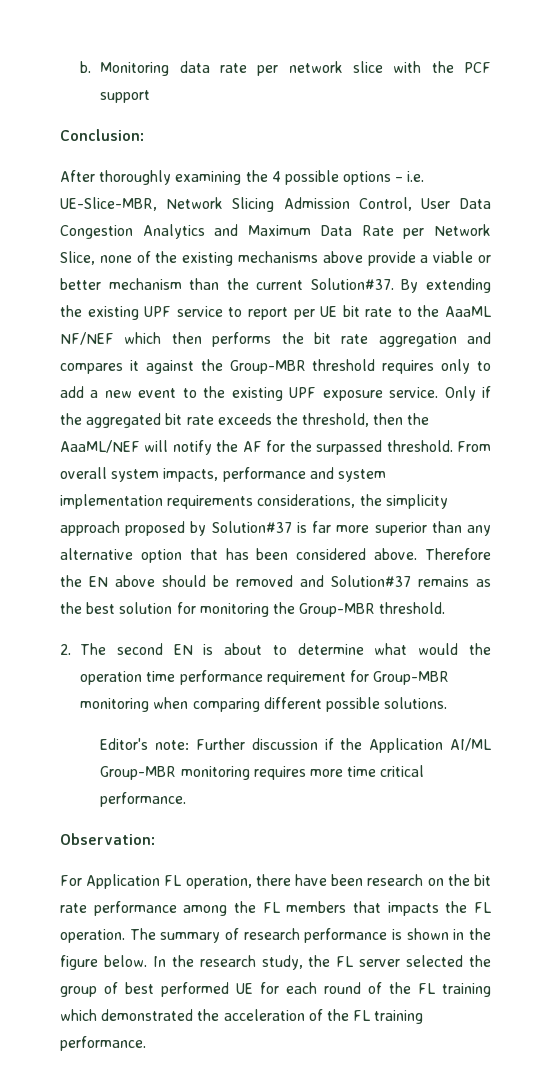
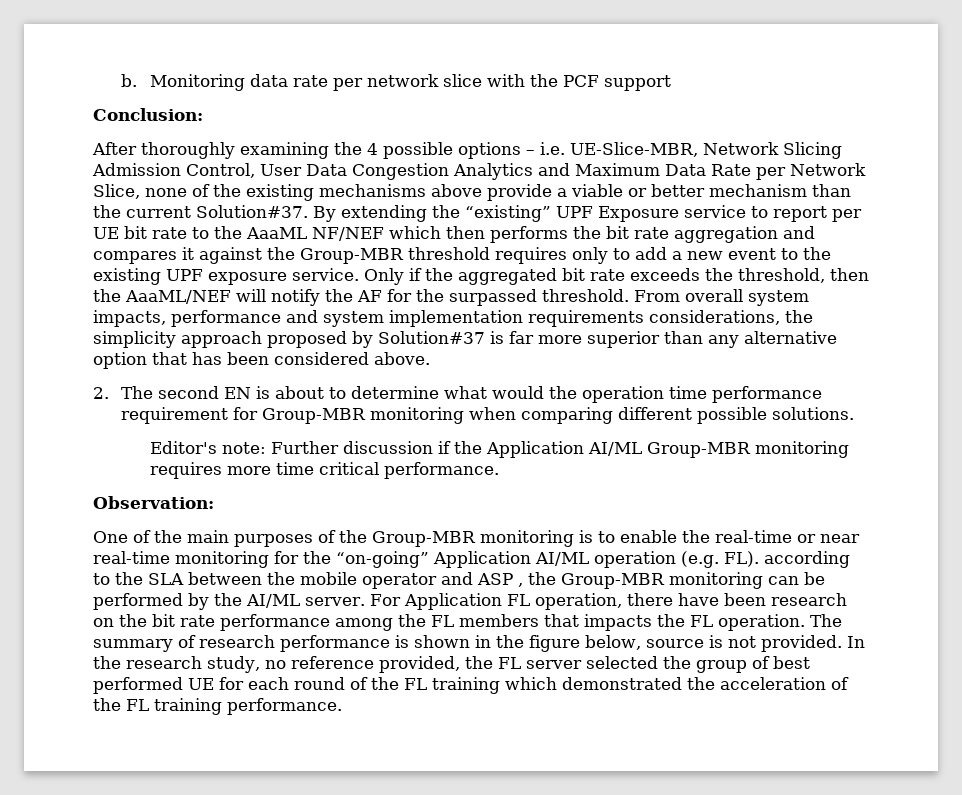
- By extending the existing UPF service to report per UE bit rate to the AaaML NF/NEF which then performs the bit rate aggregation and compares it against the Group-MBR threshold requires only to add a new event to the existing UPF exposure service.
+ By extending the “existing” UPF Exposure service to report per UE bit rate to the AaaML NF/NEF which then performs the bit rate aggregation and compares it against the Group-MBR threshold requires only to add a new event to the existing UPF exposure service.
- Therefore the EN above should be removed and Solution#37 remains as the best solution for monitoring the Group-MBR threshold.
+ One of the main purposes of the Group-MBR monitoring is to enable the real-time or near real-time monitoring for the “on-going” Application AI/ML operation (e.g. FL). according to the SLA between the mobile operator and ASP , the Group-MBR monitoring can be performed by the AI/ML server.
- The summary of research performance is shown in the figure below.
+ The summary of research performance is shown in the figure below, source is not provided.
- In the research study, the FL server selected the group of best performed UE for each round of the FL training which demonstrated the acceleration of the FL training performance.
+ In the research study, no reference provided, the FL server selected the group of best performed UE for each round of the FL training which demonstrated the acceleration of the FL training performance.

